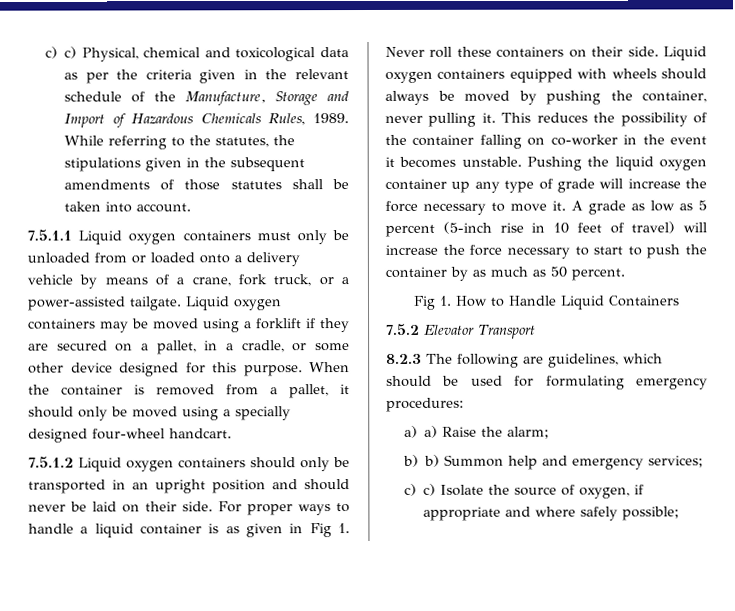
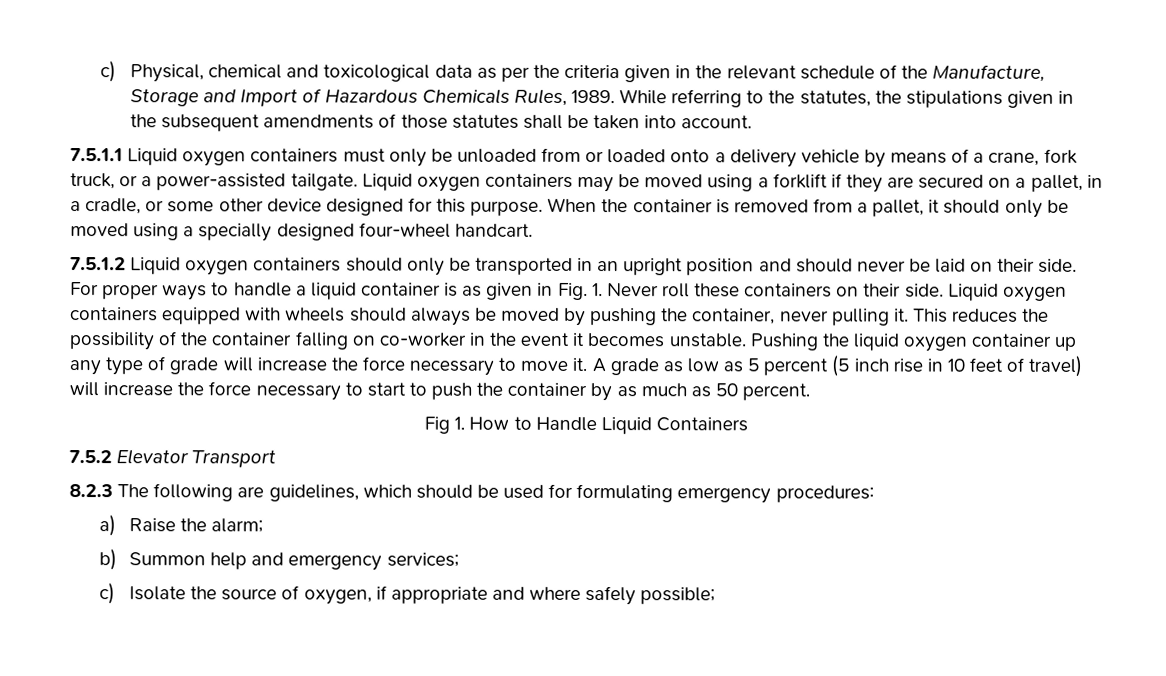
- c) c) Physical, chemical and toxicological data as per the criteria given in the relevant schedule of the Manufacture, Storage and Import of Hazardous Chemicals Rules, 1989.
+ c) Physical, chemical and toxicological data as per the criteria given in the relevant schedule of the Manufacture, Storage and Import of Hazardous Chemicals Rules, 1989.
- For proper ways to handle a liquid container is as given in Fig 1. Never roll these containers on their side.
+ For proper ways to handle a liquid container is as given in Fig. 1. Never roll these containers on their side.
- A grade as low as 5 percent (5-inch rise in 10 feet of travel) will increase the force necessary to start to push the container by as much as 50 percent.
+ A grade as low as 5 percent (5 inch rise in 10 feet of travel) will increase the force necessary to start to push the container by as much as 50 percent.
- a) a) Raise the alarm;
+ a) Raise the alarm;
- b) b) Summon help and emergency services;
+ b) Summon help and emergency services;
- c) c) Isolate the source of oxygen, if appropriate and where safely possible;
+ c) Isolate the source of oxygen, if appropriate and where safely possible;

